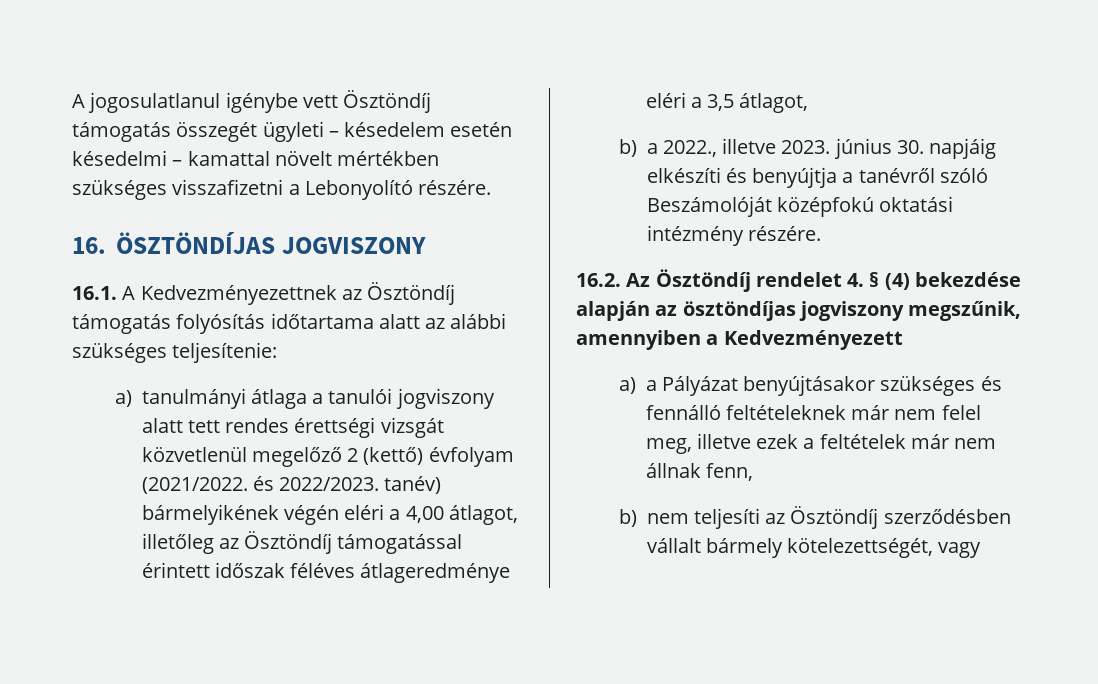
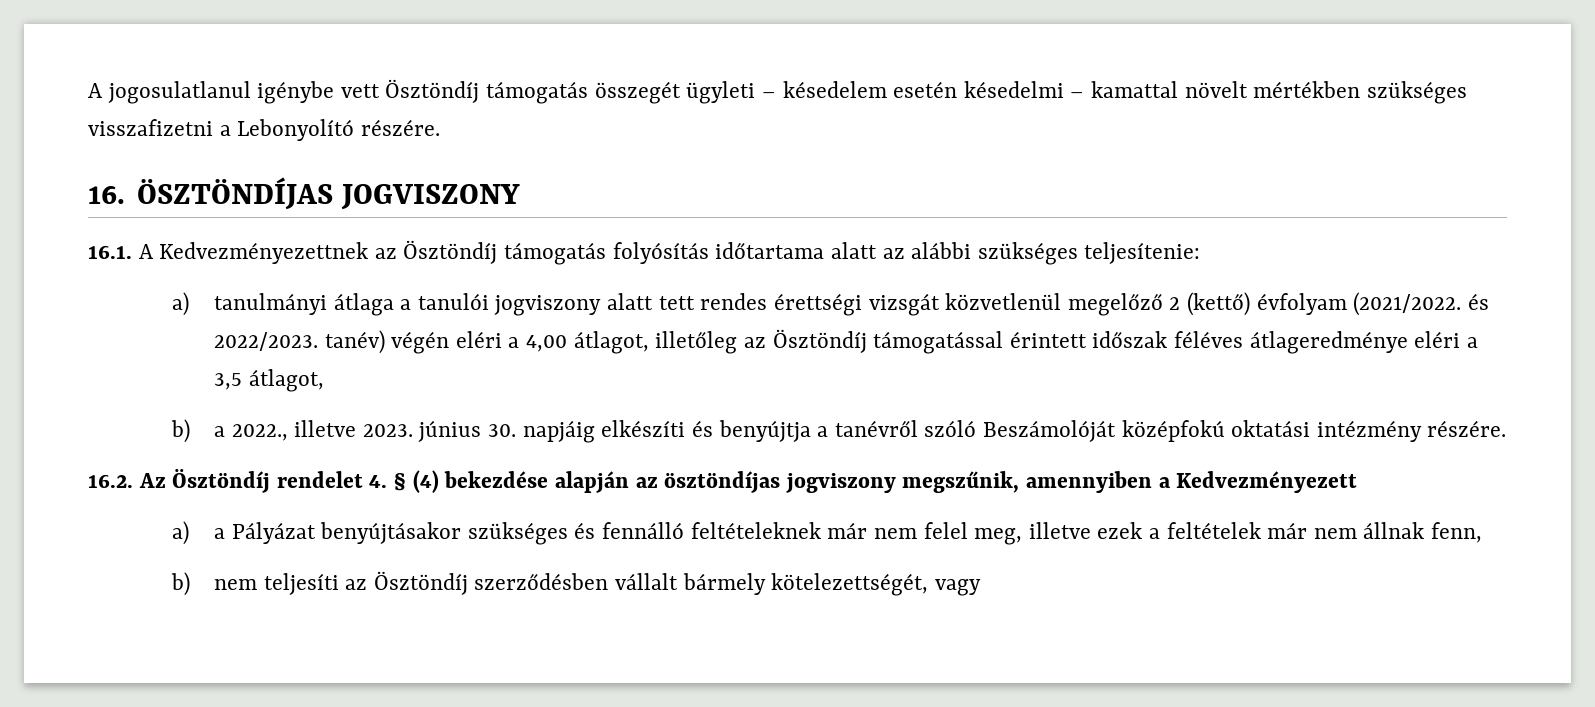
- a) tanulmányi átlaga a tanulói jogviszony alatt tett rendes érettségi vizsgát közvetlenül megelőző 2 (kettő) évfolyam (2021/2022. és 2022/2023. tanév) bármelyikének végén eléri a 4,00 átlagot, illetőleg az Ösztöndíj támogatással érintett időszak féléves átlageredménye eléri a 3,5 átlagot,
+ a) tanulmányi átlaga a tanulói jogviszony alatt tett rendes érettségi vizsgát közvetlenül megelőző 2 (kettő) évfolyam (2021/2022. és 2022/2023. tanév) végén eléri a 4,00 átlagot, illetőleg az Ösztöndíj támogatással érintett időszak féléves átlageredménye eléri a 3,5 átlagot,

